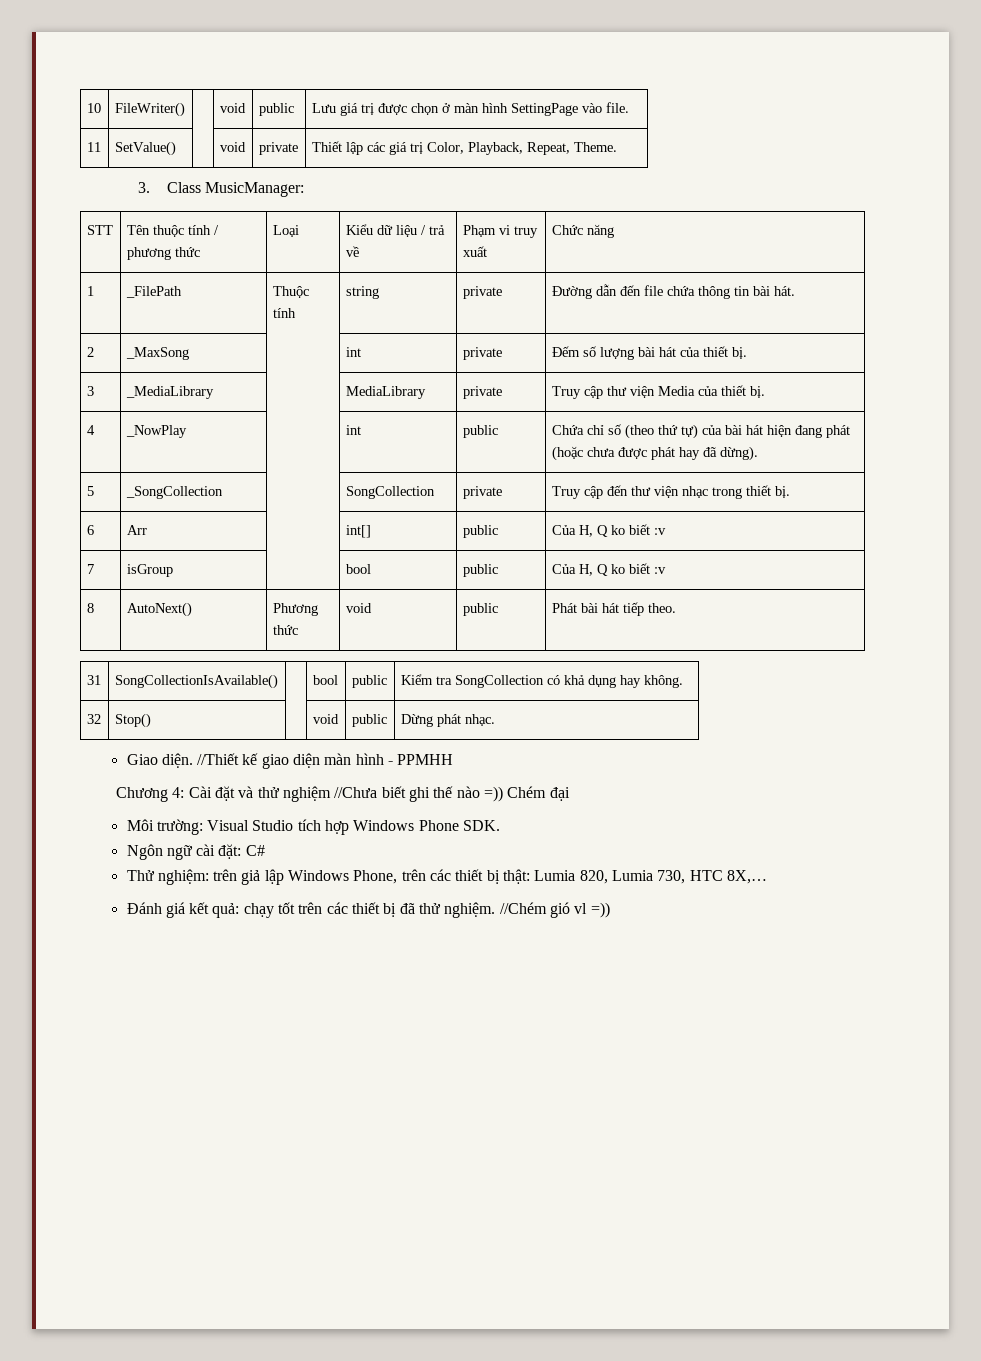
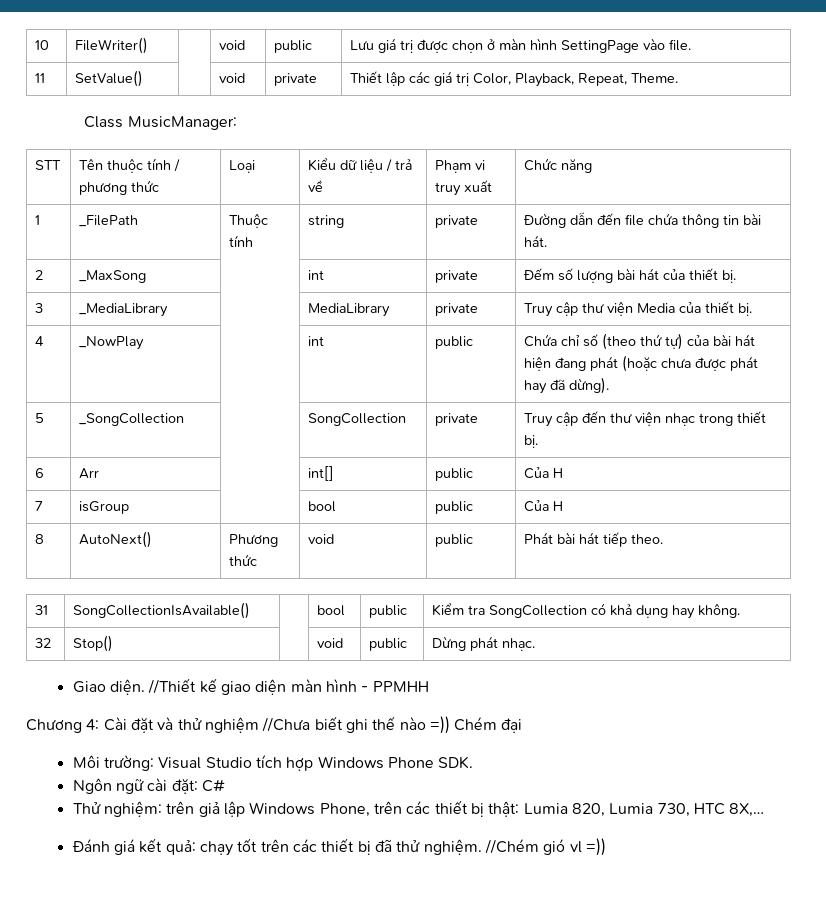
- 3. Class MusicManager:
+ Class MusicManager:
- 6 | Arr | | int[] | public | Của H, Q ko biết :v
+ 6 | Arr | | int[] | public | Của H
- 7 | isGroup | | bool | public | Của H, Q ko biết :v
+ 7 | isGroup | | bool | public | Của H

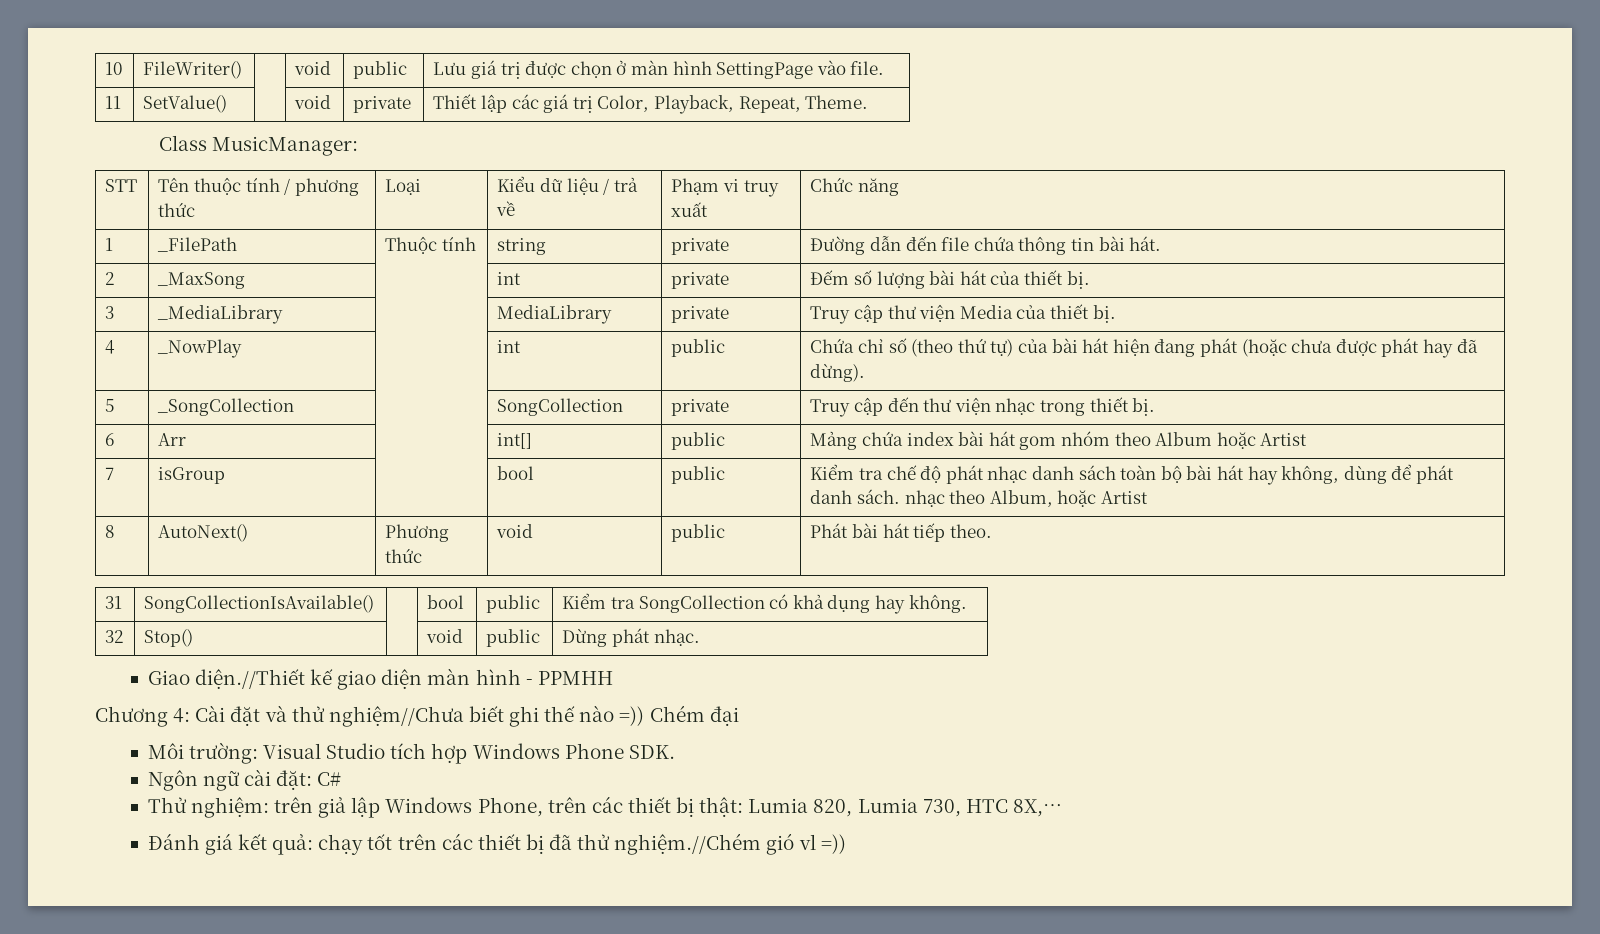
- 6 | Arr | | int[] | public | Của H
- 7 | isGroup | | bool | public | Của H
+ 6 | Arr | | int[] | public | Mảng chứa index bài hát gom nhóm theo Album hoặc Artist
+ 7 | isGroup | | bool | public | Kiểm tra chế độ phát nhạc danh sách toàn bộ bài hát hay không, dùng để phát danh sách. nhạc theo Album, hoặc Artist
- Giao diện. //Thiết kế giao diện màn hình - PPMHH
+ Giao diện.//Thiết kế giao diện màn hình - PPMHH
- Chương 4: Cài đặt và thử nghiệm //Chưa biết ghi thế nào =)) Chém đại
+ Chương 4: Cài đặt và thử nghiệm//Chưa biết ghi thế nào =)) Chém đại
- Đánh giá kết quả: chạy tốt trên các thiết bị đã thử nghiệm. //Chém gió vl =))
+ Đánh giá kết quả: chạy tốt trên các thiết bị đã thử nghiệm.//Chém gió vl =))

